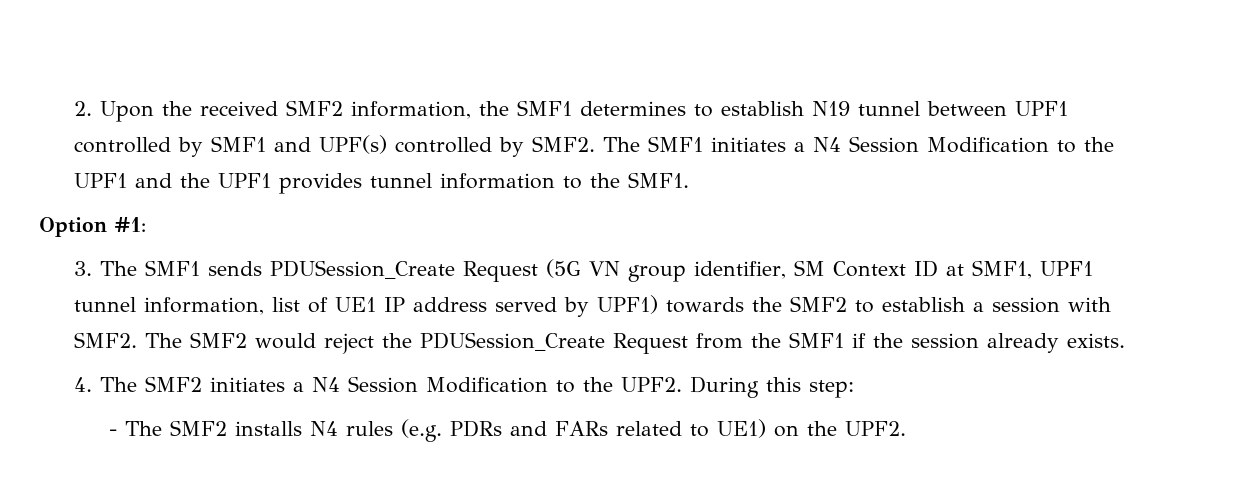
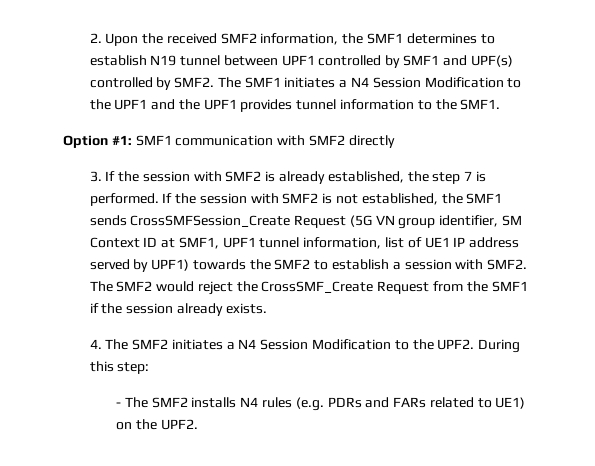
- Option #1:
- 3. The SMF1 sends PDUSession_Create Request (5G VN group identifier, SM Context ID at SMF1, UPF1 tunnel information, list of UE1 IP address served by UPF1) towards the SMF2 to establish a session with SMF2.
+ Option #1: SMF1 communication with SMF2 directly
+ 3. If the session with SMF2 is already established, the step 7 is performed. If the session with SMF2 is not established, the SMF1 sends CrossSMFSession_Create Request (5G VN group identifier, SM Context ID at SMF1, UPF1 tunnel information, list of UE1 IP address served by UPF1) towards the SMF2 to establish a session with SMF2.
- The SMF2 would reject the PDUSession_Create Request from the SMF1 if the session already exists.
+ The SMF2 would reject the CrossSMF_Create Request from the SMF1 if the session already exists.

